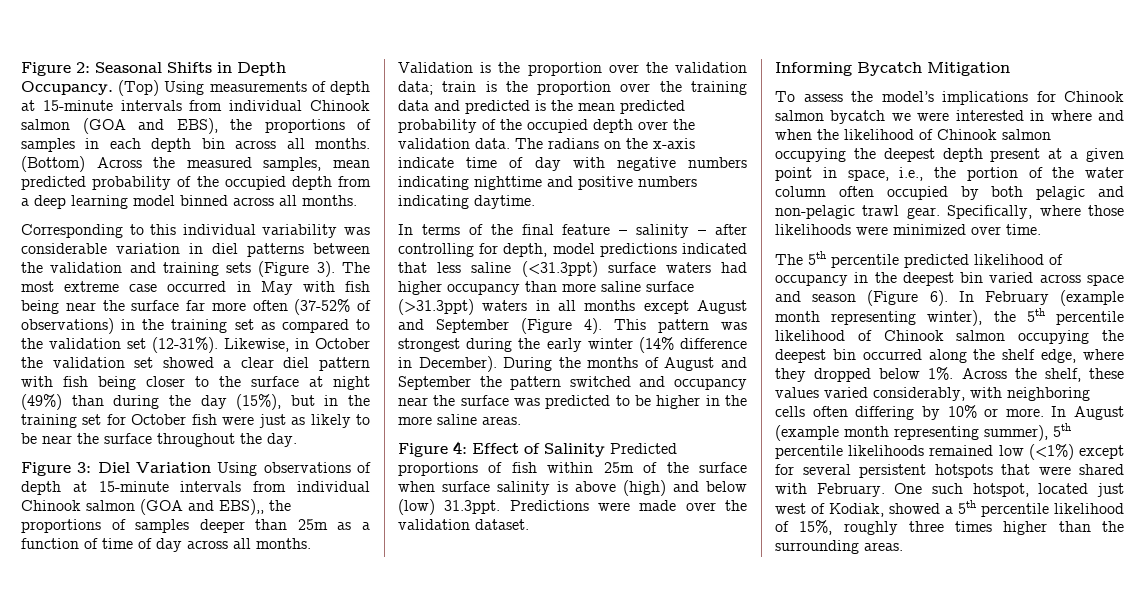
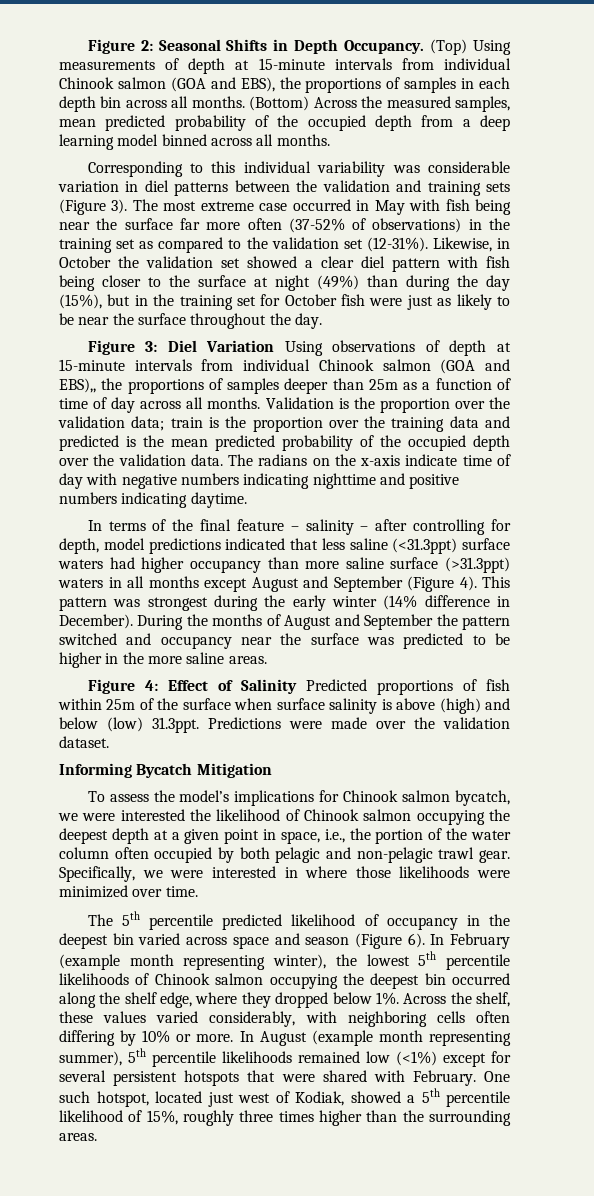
- To assess the model’s implications for Chinook salmon bycatch we were interested in where and when the likelihood of Chinook salmon occupying the deepest depth present at a given point in space, i.e., the portion of the water column often occupied by both pelagic and non-pelagic trawl gear.
+ To assess the model’s implications for Chinook salmon bycatch, we were interested the likelihood of Chinook salmon occupying the deepest depth at a given point in space, i.e., the portion of the water column often occupied by both pelagic and non-pelagic trawl gear.
- Specifically, where those likelihoods were minimized over time.
+ Specifically, we were interested in where those likelihoods were minimized over time.
- In February (example month representing winter), the 5th percentile likelihood of Chinook salmon occupying the deepest bin occurred along the shelf edge, where they dropped below 1%.
+ In February (example month representing winter), the lowest 5th percentile likelihoods of Chinook salmon occupying the deepest bin occurred along the shelf edge, where they dropped below 1%.

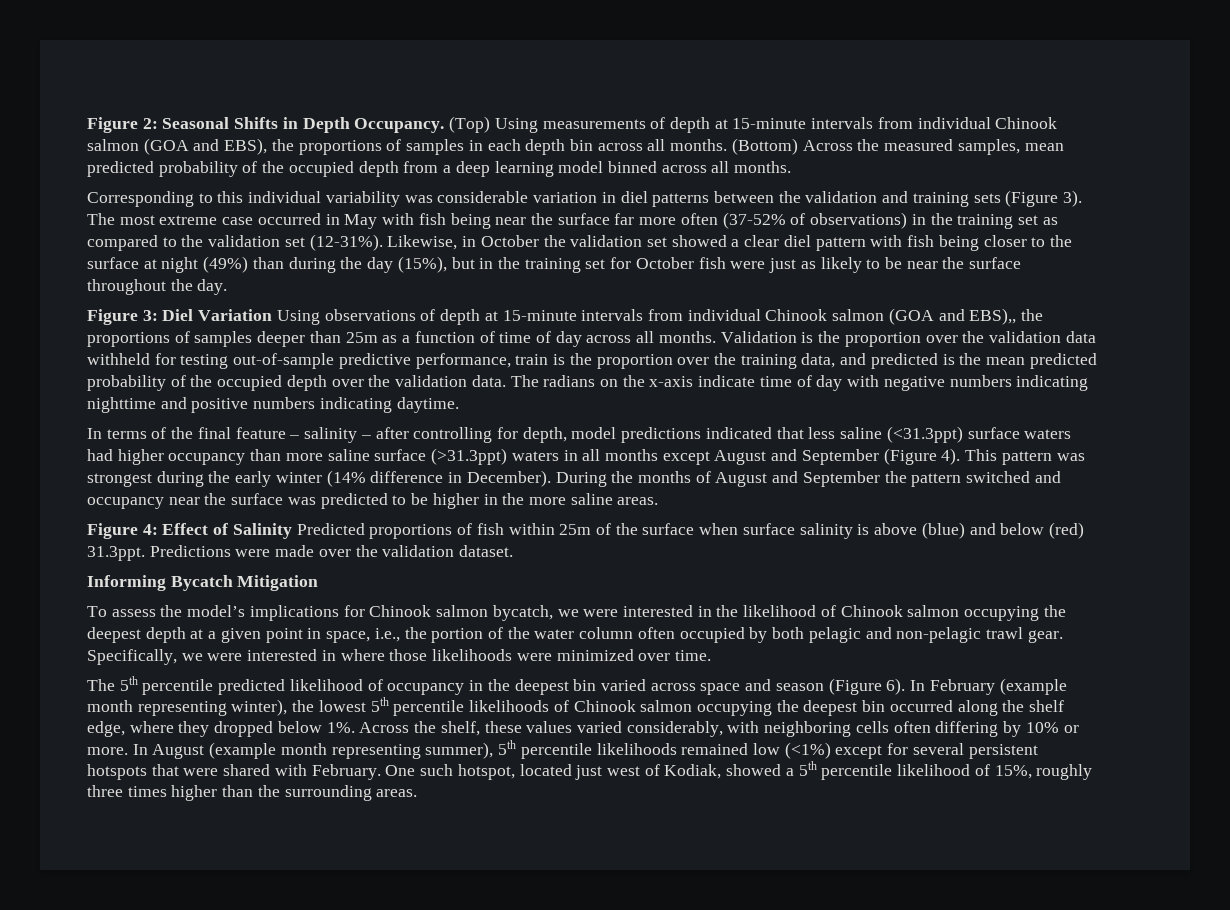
- Validation is the proportion over the validation data; train is the proportion over the training data and predicted is the mean predicted probability of the occupied depth over the validation data.
+ Validation is the proportion over the validation data withheld for testing out-of-sample predictive performance, train is the proportion over the training data, and predicted is the mean predicted probability of the occupied depth over the validation data.
- Figure 4: Effect of Salinity Predicted proportions of fish within 25m of the surface when surface salinity is above (high) and below (low) 31.3ppt. Predictions were made over the validation dataset.
+ Figure 4: Effect of Salinity Predicted proportions of fish within 25m of the surface when surface salinity is above (blue) and below (red) 31.3ppt. Predictions were made over the validation dataset.
- To assess the model’s implications for Chinook salmon bycatch, we were interested the likelihood of Chinook salmon occupying the deepest depth at a given point in space, i.e., the portion of the water column often occupied by both pelagic and non-pelagic trawl gear.
+ To assess the model’s implications for Chinook salmon bycatch, we were interested in the likelihood of Chinook salmon occupying the deepest depth at a given point in space, i.e., the portion of the water column often occupied by both pelagic and non-pelagic trawl gear.

